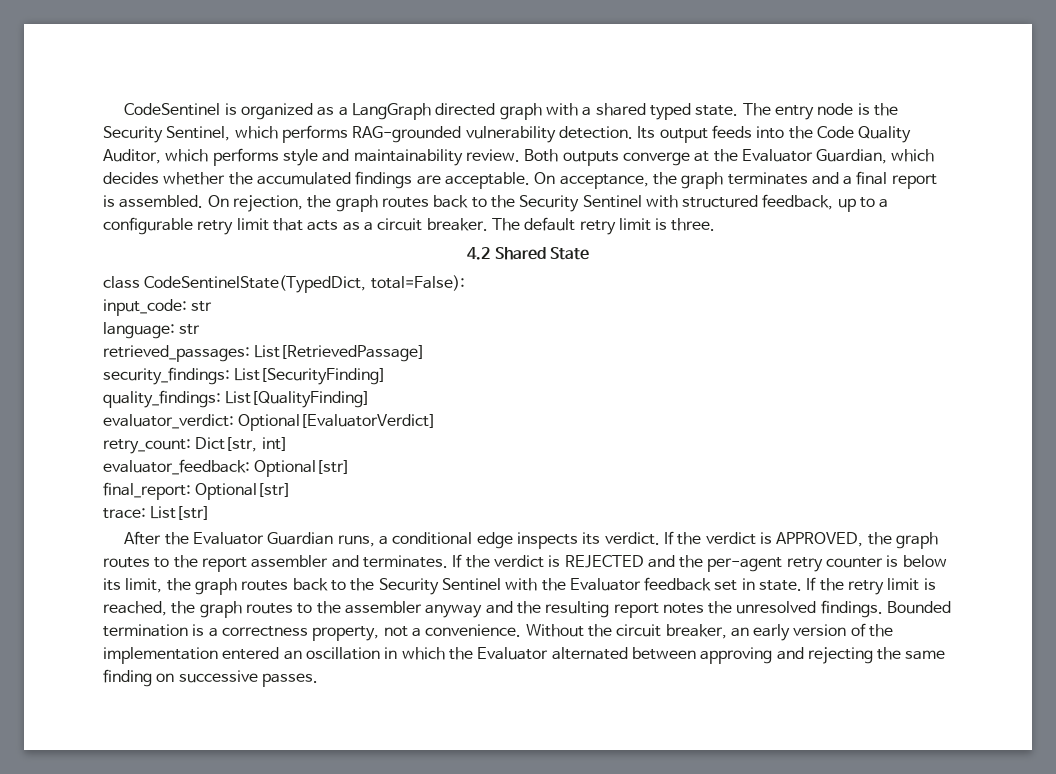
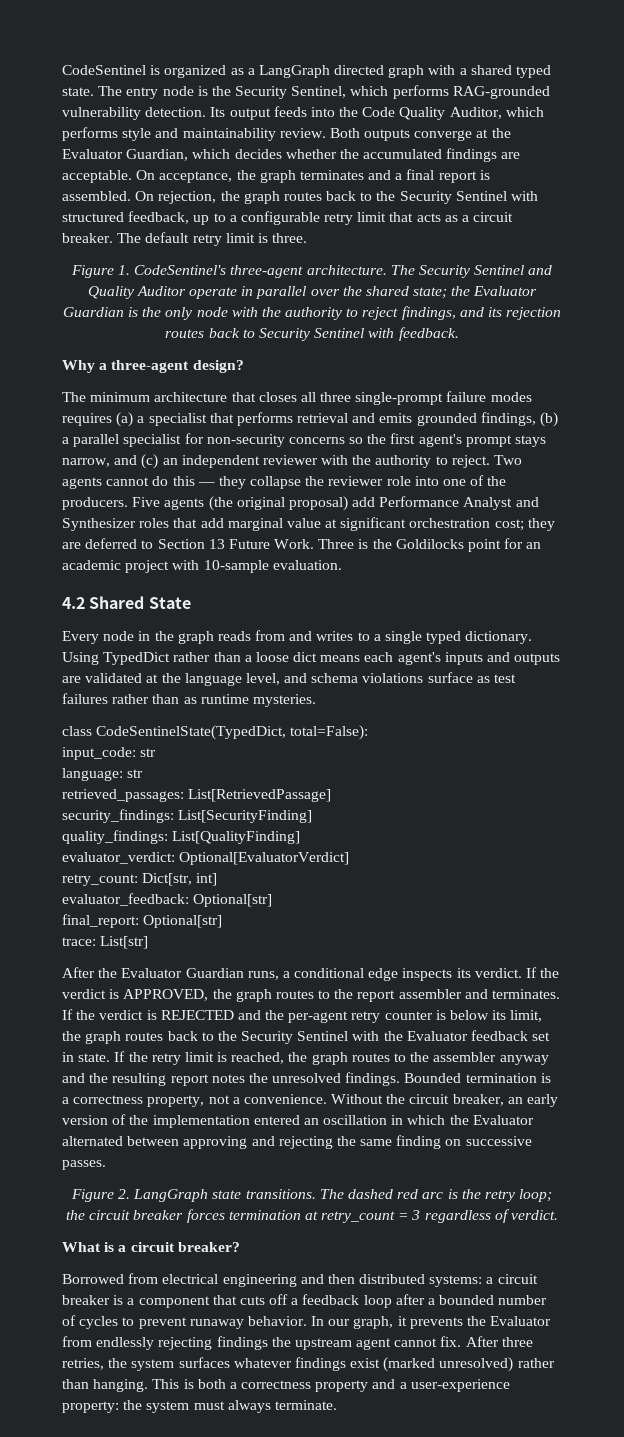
+ Figure 1. CodeSentinel's three-agent architecture. The Security Sentinel and Quality Auditor operate in parallel over the shared state; the Evaluator Guardian is the only node with the authority to reject findings, and its rejection routes back to Security Sentinel with feedback.
+ Why a three-agent design?
+ The minimum architecture that closes all three single-prompt failure modes requires (a) a specialist that performs retrieval and emits grounded findings, (b) a parallel specialist for non-security concerns so the first agent's prompt stays narrow, and (c) an independent reviewer with the authority to reject. Two agents cannot do this — they collapse the reviewer role into one of the producers. Five agents (the original proposal) add Performance Analyst and Synthesizer roles that add marginal value at significant orchestration cost; they are deferred to Section 13 Future Work. Three is the Goldilocks point for an academic project with 10-sample evaluation.
  4.2 Shared State
+ Every node in the graph reads from and writes to a single typed dictionary. Using TypedDict rather than a loose dict means each agent's inputs and outputs are validated at the language level, and schema violations surface as test failures rather than as runtime mysteries.
+ Figure 2. LangGraph state transitions. The dashed red arc is the retry loop; the circuit breaker forces termination at retry_count = 3 regardless of verdict.
+ What is a circuit breaker?
+ Borrowed from electrical engineering and then distributed systems: a circuit breaker is a component that cuts off a feedback loop after a bounded number of cycles to prevent runaway behavior. In our graph, it prevents the Evaluator from endlessly rejecting findings the upstream agent cannot fix. After three retries, the system surfaces whatever findings exist (marked unresolved) rather than hanging. This is both a correctness property and a user-experience property: the system must always terminate.

